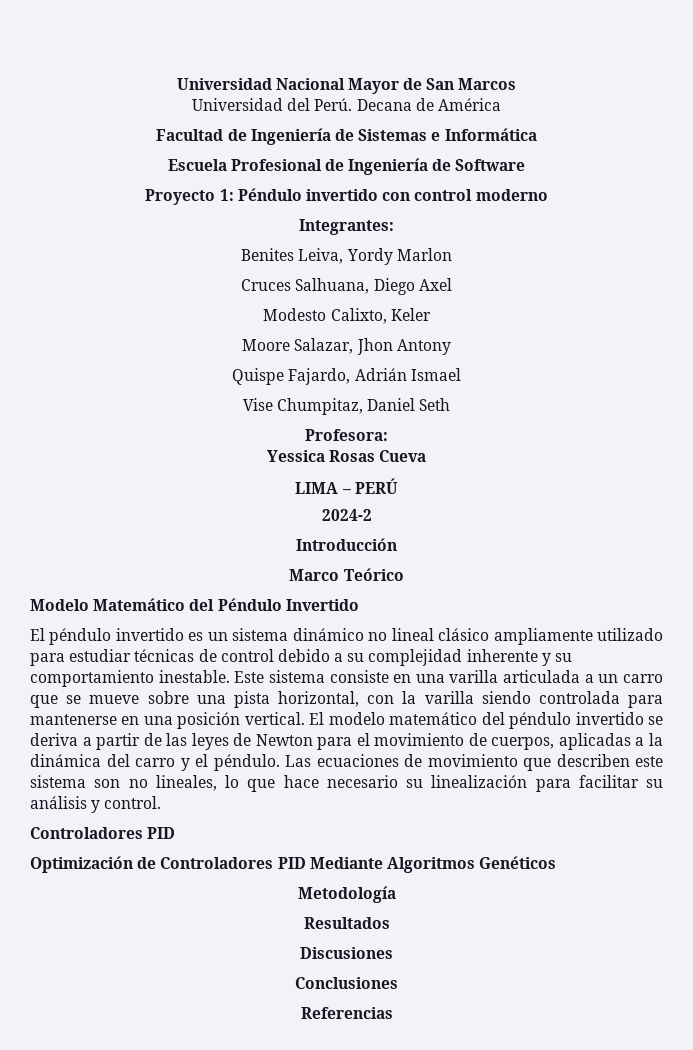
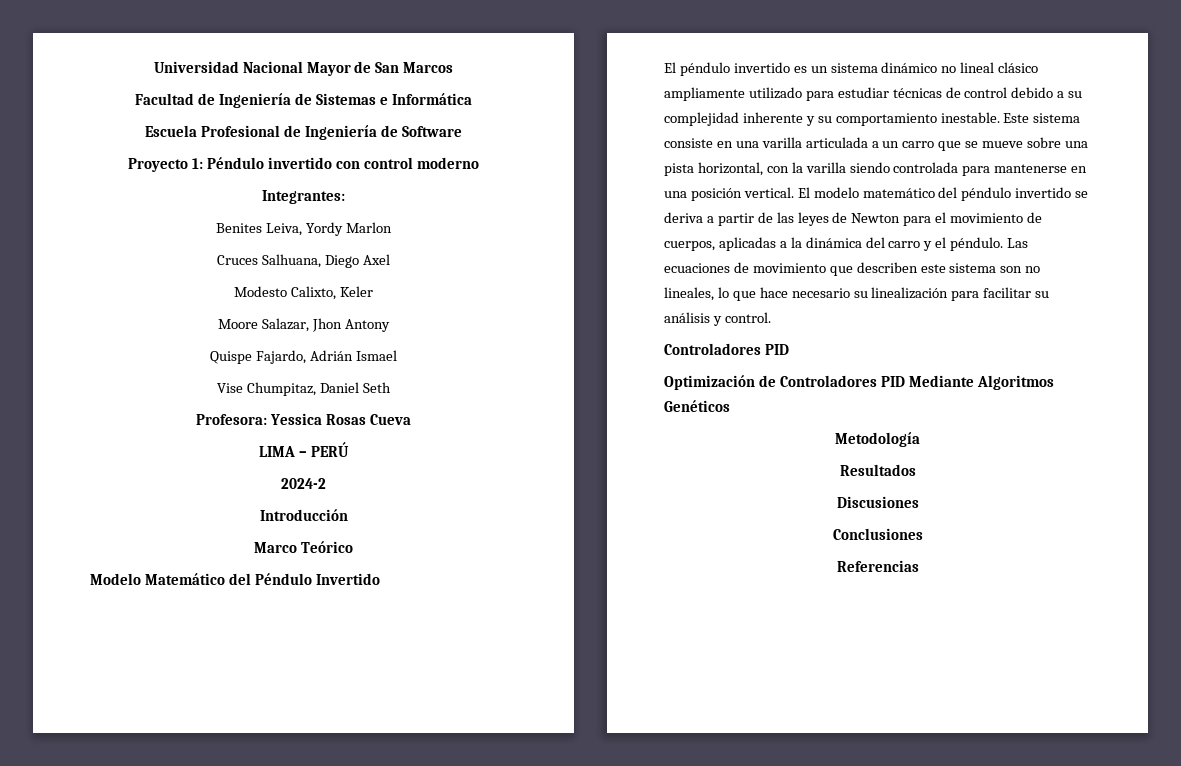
- Universidad del Perú. Decana de América
- Profesora:
- Yessica Rosas Cueva
+ Profesora: Yessica Rosas Cueva

